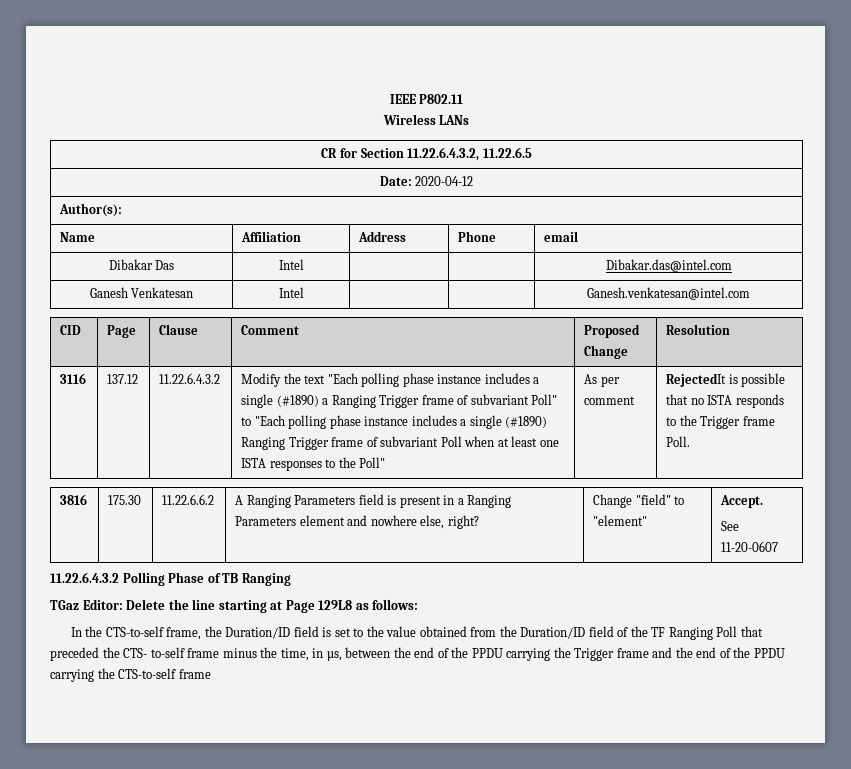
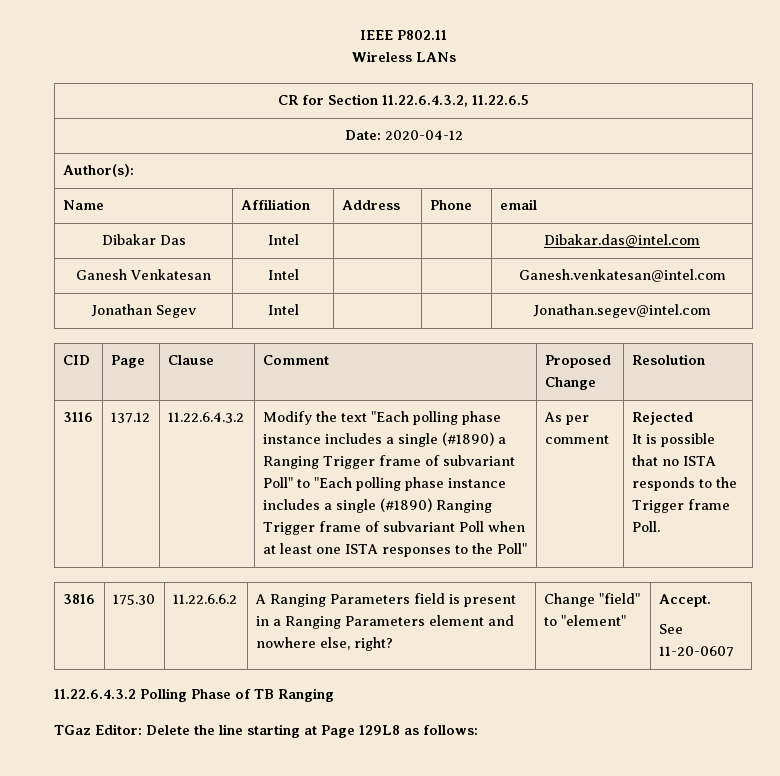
+ Jonathan Segev | Intel | | | Jonathan.segev@intel.com
- RejectedIt is possible that no ISTA responds to the Trigger frame Poll.
+ Rejected
+ It is possible that no ISTA responds to the Trigger frame Poll.
- In the CTS-to-self frame, the Duration/ID field is set to the value obtained from the Duration/ID field of the TF Ranging Poll that preceded the CTS- to-self frame minus the time, in µs, between the end of the PPDU carrying the Trigger frame and the end of the PPDU carrying the CTS-to-self frame

